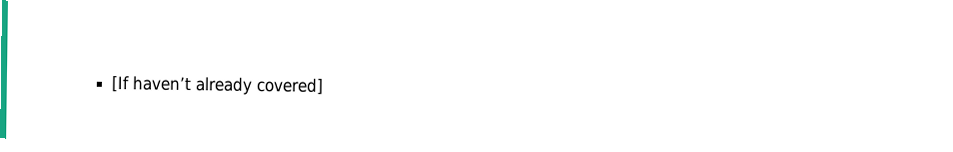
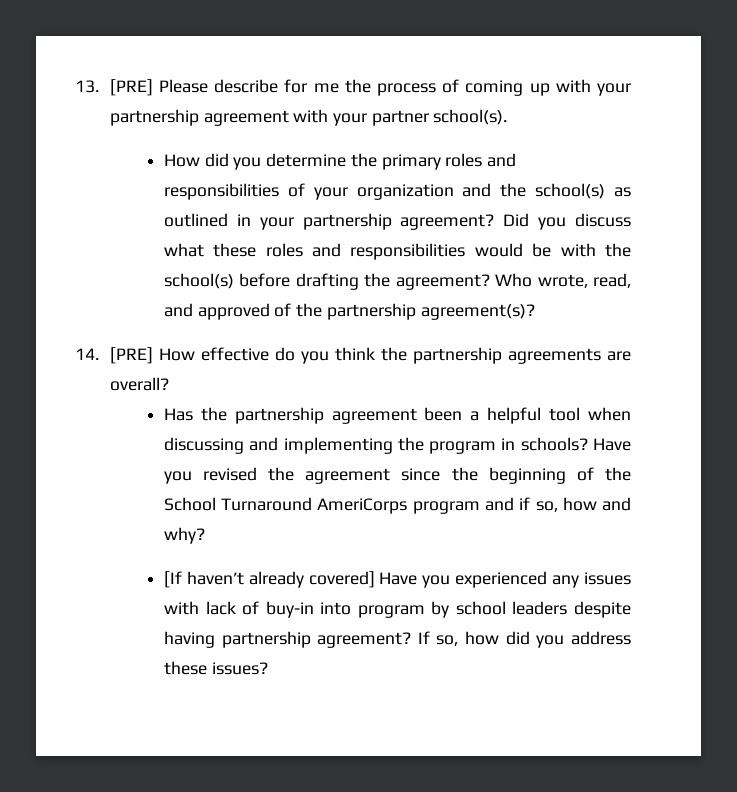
- [If haven’t already covered]
+ 13. [PRE] Please describe for me the process of coming up with your partnership agreement with your partner school(s).
+ How did you determine the primary roles and responsibilities of your organization and the school(s) as outlined in your partnership agreement? Did you discuss what these roles and responsibilities would be with the school(s) before drafting the agreement? Who wrote, read, and approved of the partnership agreement(s)?
+ 14. [PRE] How effective do you think the partnership agreements are overall?
+ Has the partnership agreement been a helpful tool when discussing and implementing the program in schools? Have you revised the agreement since the beginning of the School Turnaround AmeriCorps program and if so, how and why?
+ [If haven’t already covered] Have you experienced any issues with lack of buy-in into program by school leaders despite having partnership agreement? If so, how did you address these issues?

